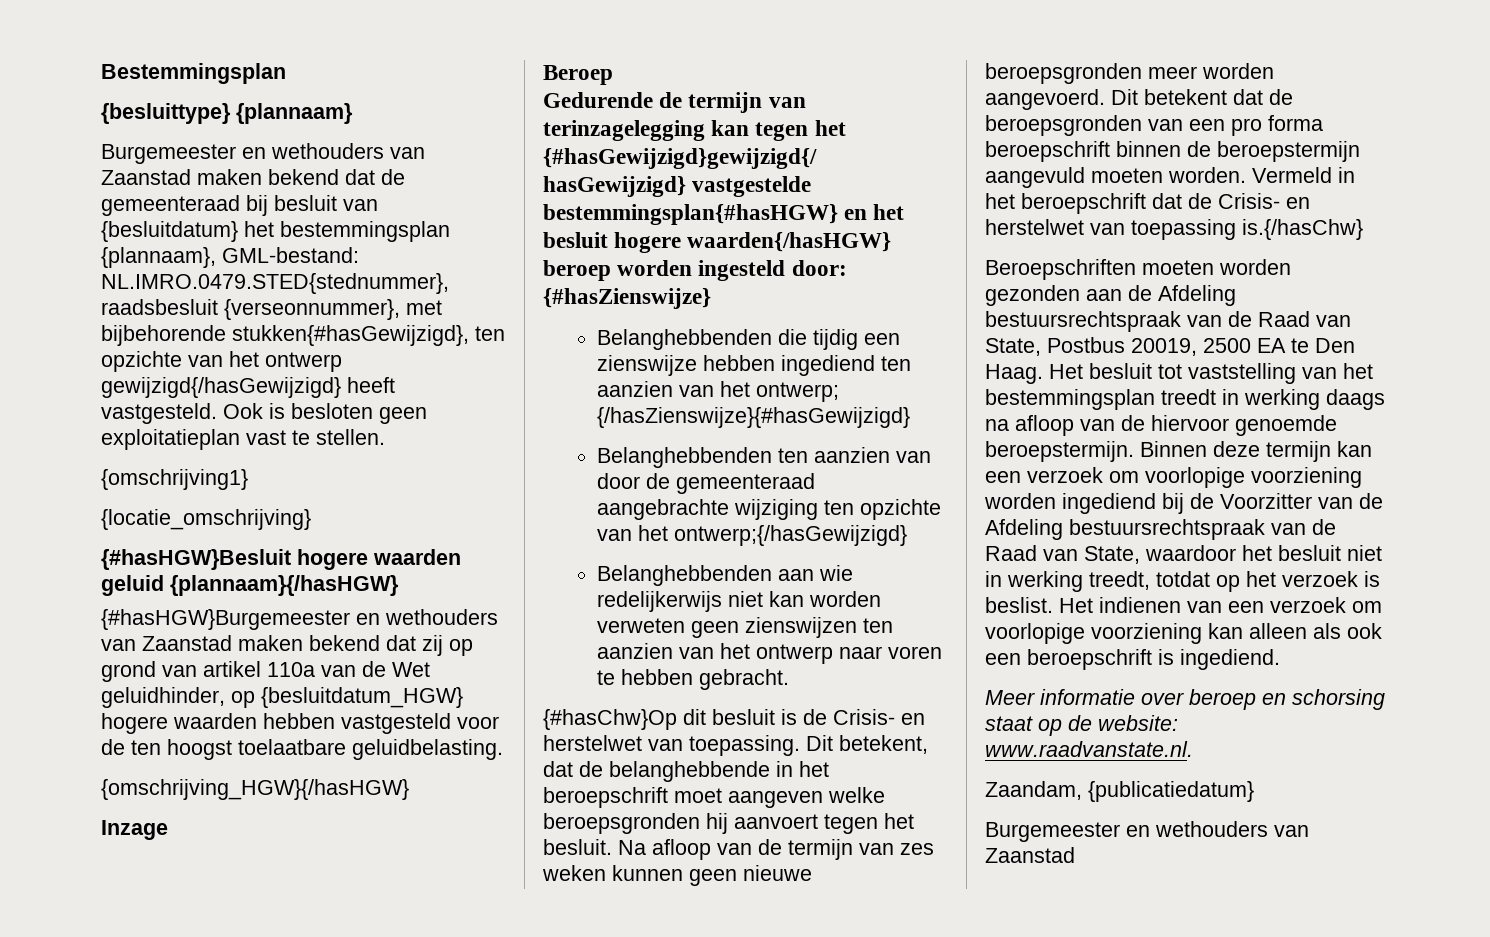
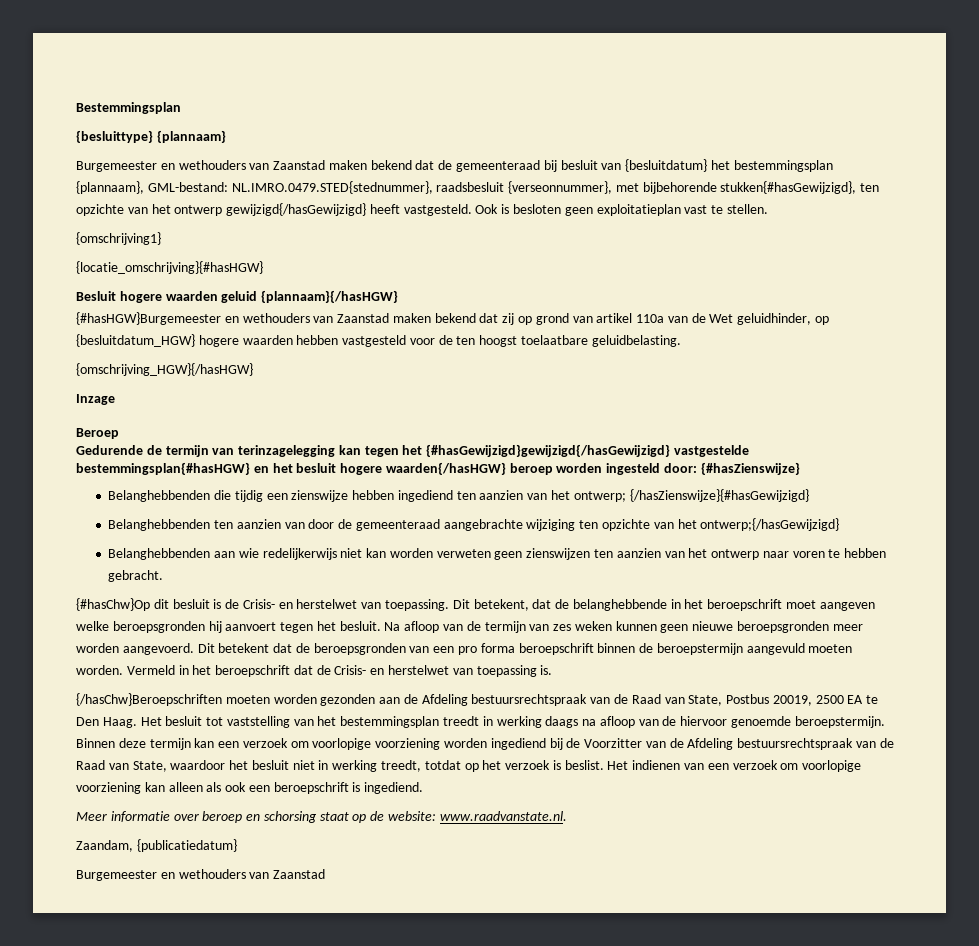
- {locatie_omschrijving}
- {#hasHGW}Besluit hogere waarden geluid {plannaam}{/hasHGW}
+ {locatie_omschrijving}{#hasHGW}
+ Besluit hogere waarden geluid {plannaam}{/hasHGW}
- Vermeld in het beroepschrift dat de Crisis- en herstelwet van toepassing is.{/hasChw}
- Beroepschriften moeten worden gezonden aan de Afdeling bestuursrechtspraak van de Raad van State, Postbus 20019, 2500 EA te Den Haag.
+ Vermeld in het beroepschrift dat de Crisis- en herstelwet van toepassing is.
+ {/hasChw}Beroepschriften moeten worden gezonden aan de Afdeling bestuursrechtspraak van de Raad van State, Postbus 20019, 2500 EA te Den Haag.

